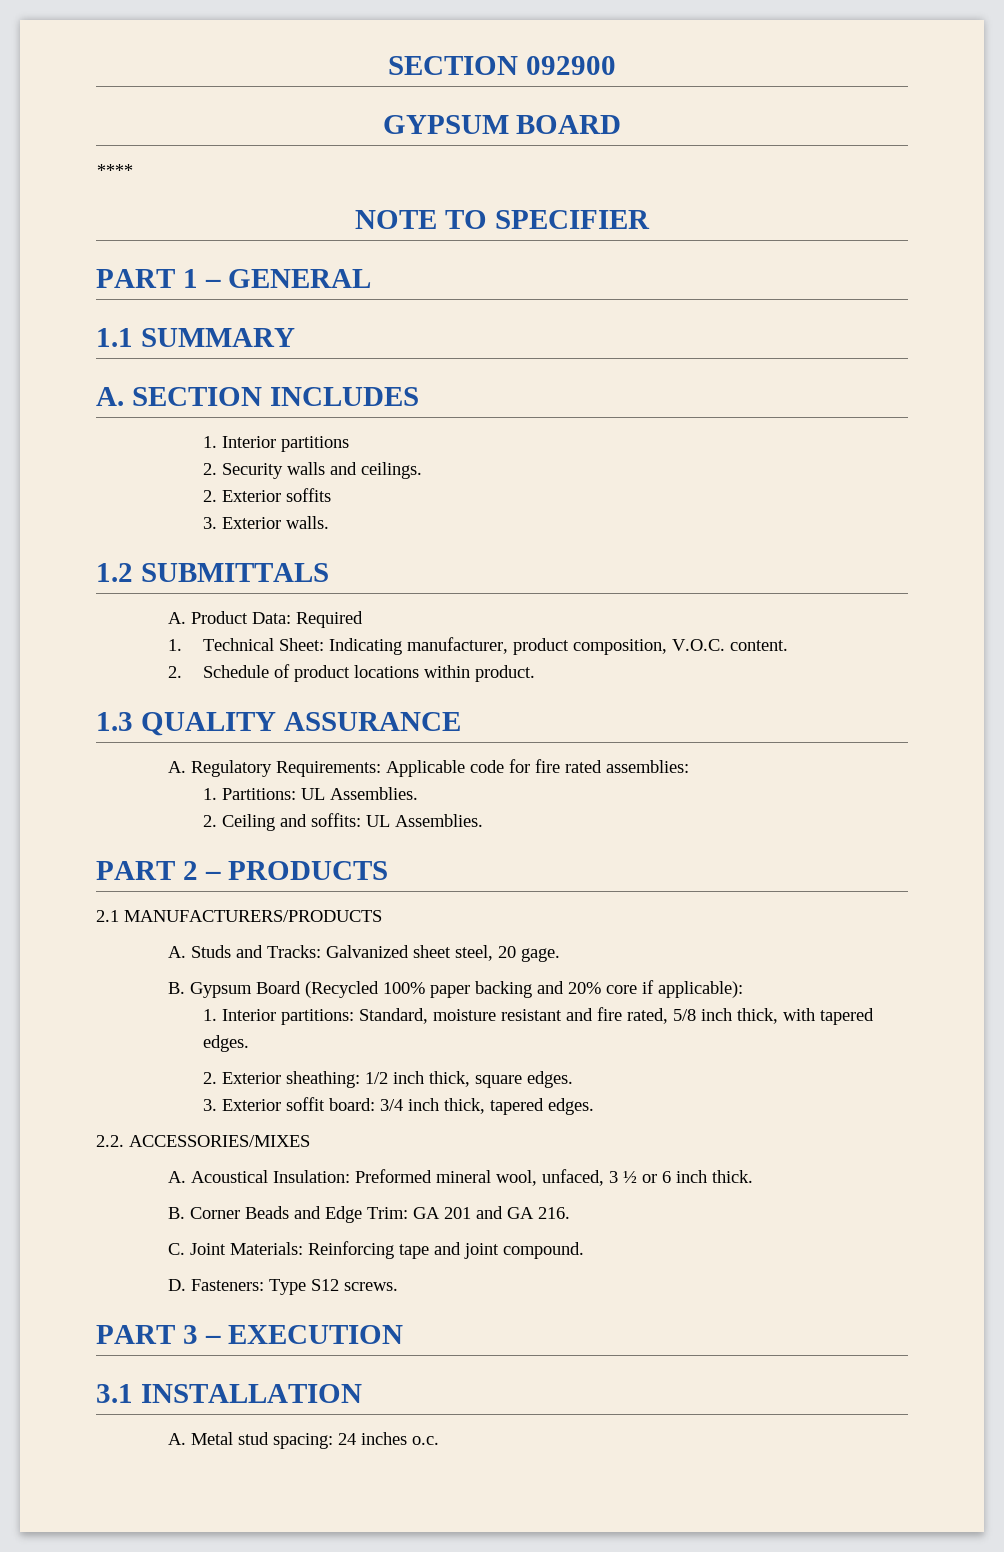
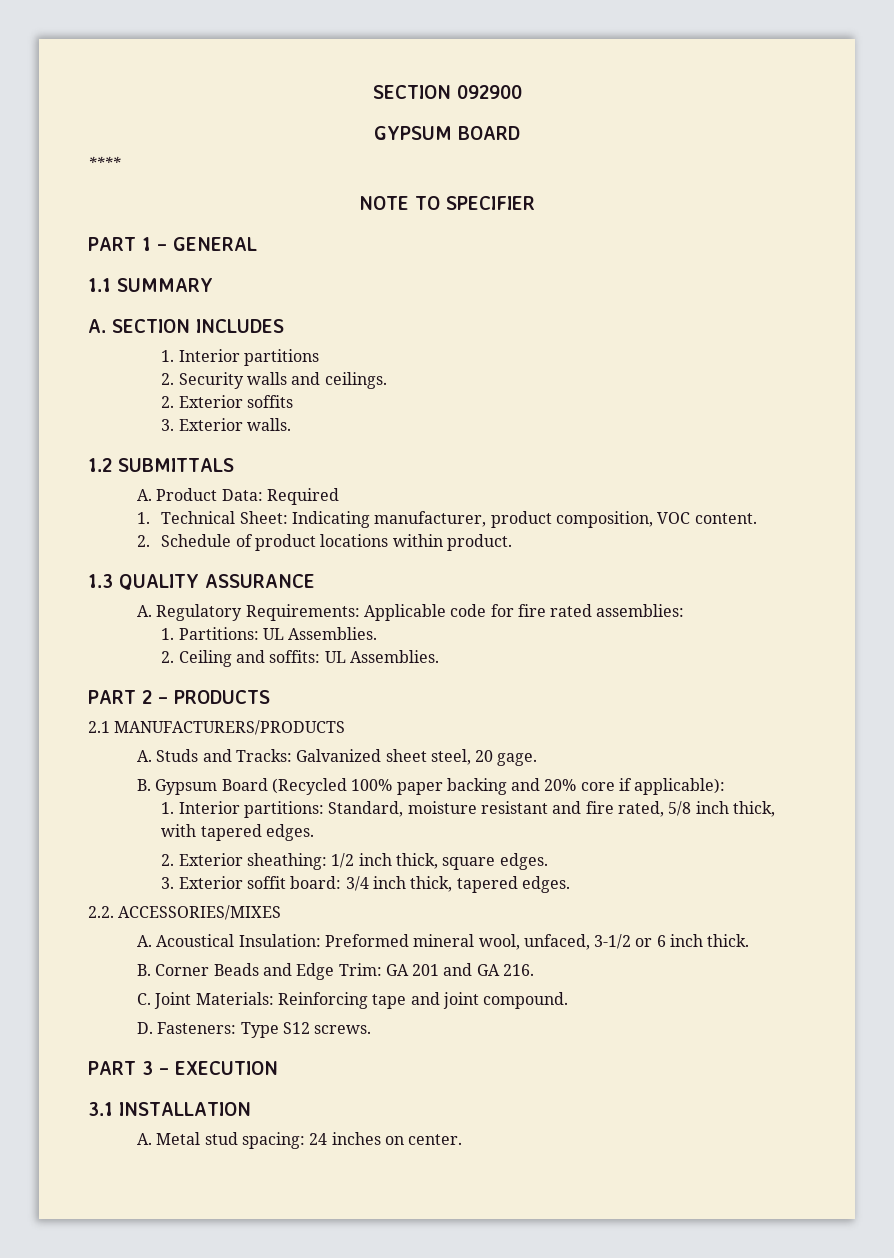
- 1. Technical Sheet: Indicating manufacturer, product composition, V.O.C. content.
+ 1. Technical Sheet: Indicating manufacturer, product composition, VOC content.
- A. Acoustical Insulation: Preformed mineral wool, unfaced, 3 ½ or 6 inch thick.
+ A. Acoustical Insulation: Preformed mineral wool, unfaced, 3-1/2 or 6 inch thick.
- A. Metal stud spacing: 24 inches o.c.
+ A. Metal stud spacing: 24 inches on center.

